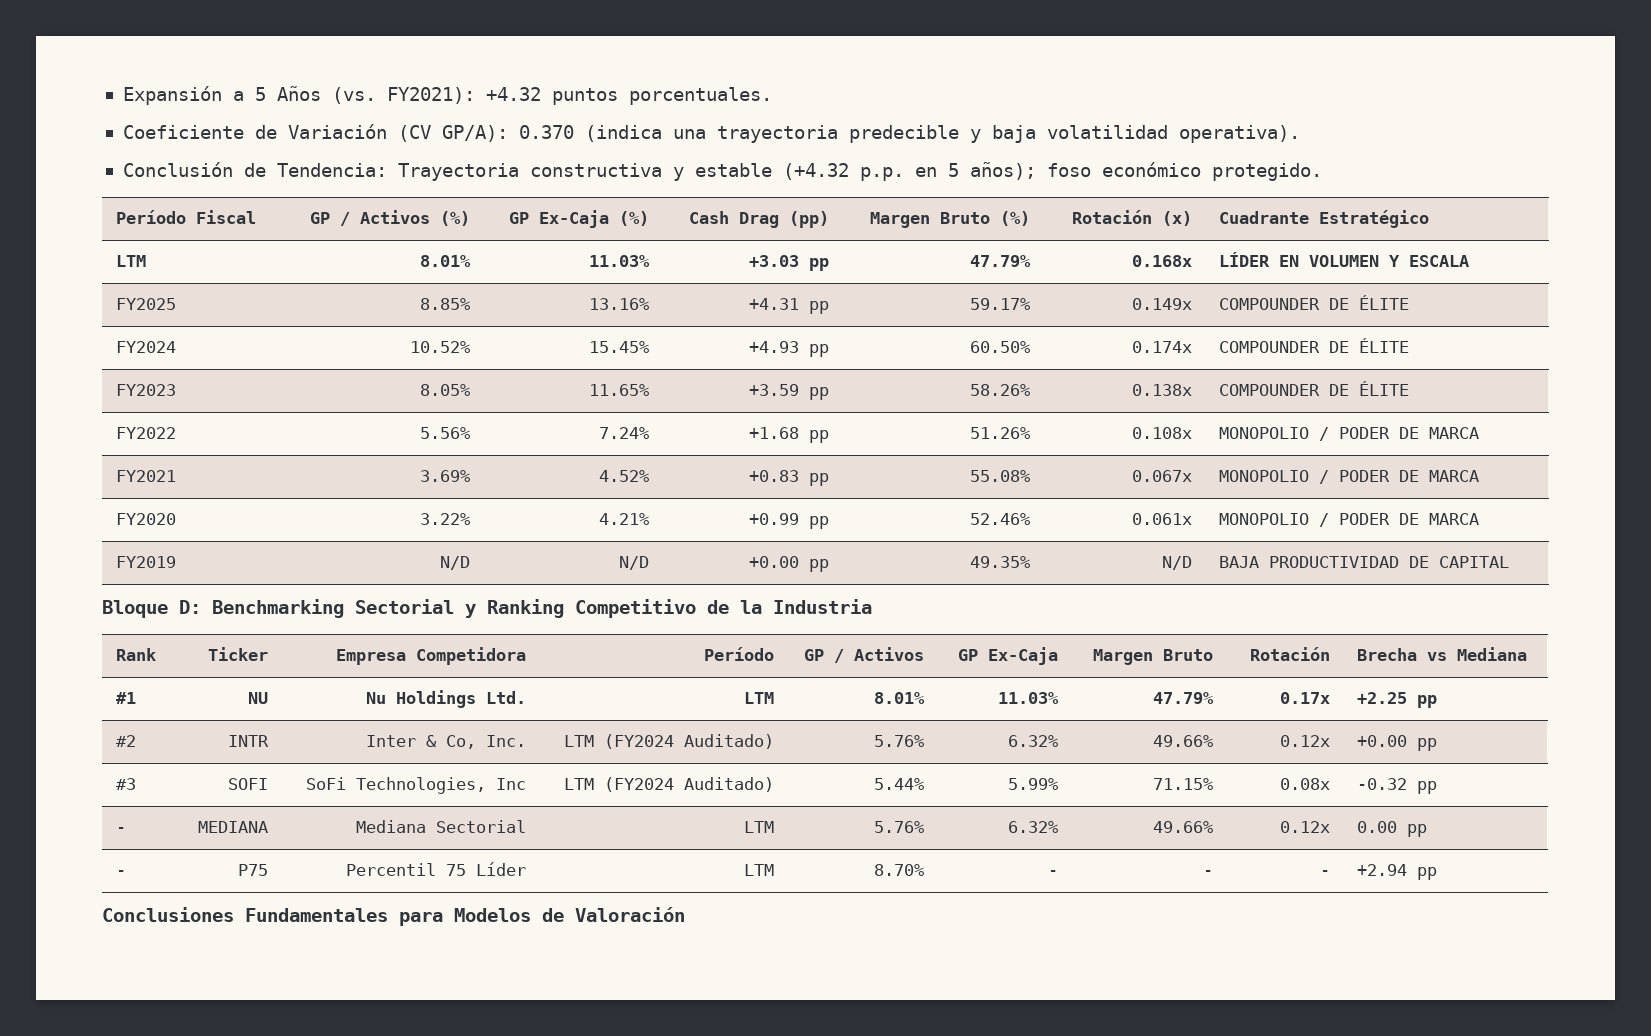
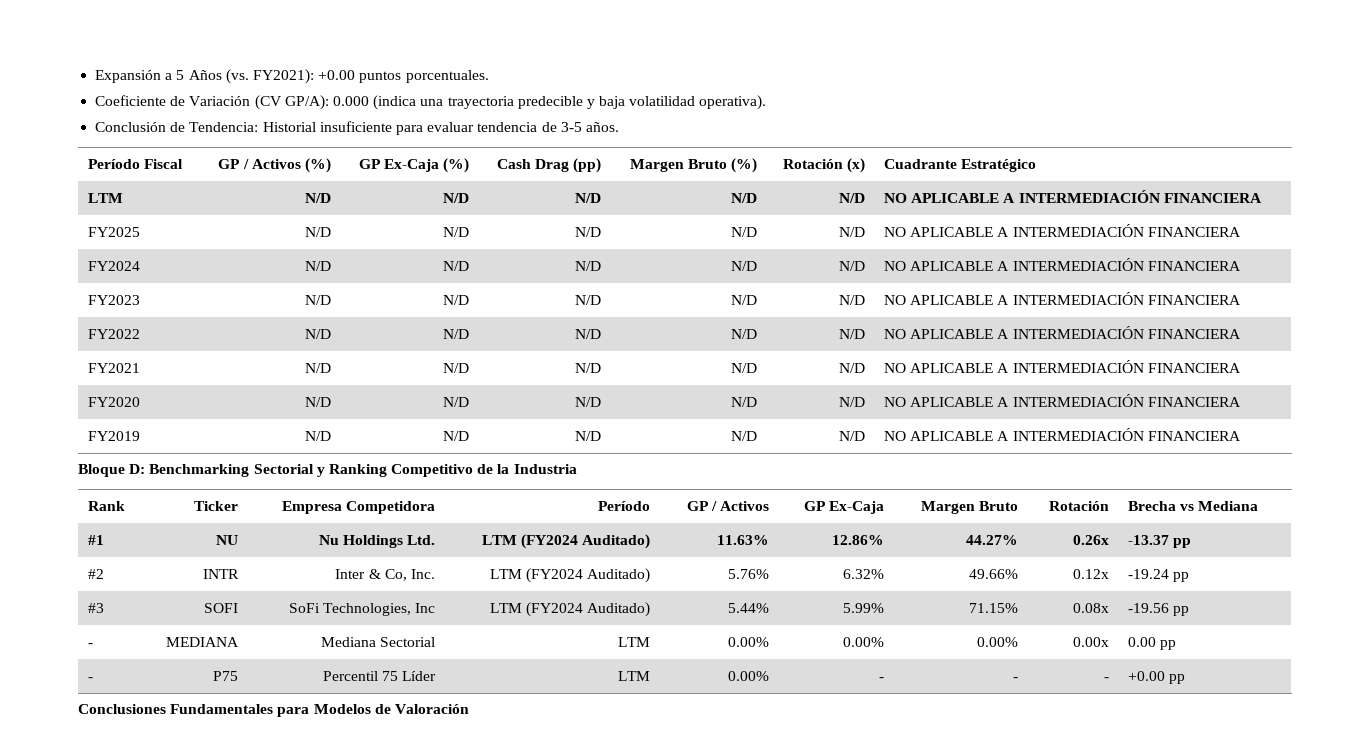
- Expansión a 5 Años (vs. FY2021): +4.32 puntos porcentuales.
+ Expansión a 5 Años (vs. FY2021): +0.00 puntos porcentuales.
- Coeficiente de Variación (CV GP/A): 0.370 (indica una trayectoria predecible y baja volatilidad operativa).
+ Coeficiente de Variación (CV GP/A): 0.000 (indica una trayectoria predecible y baja volatilidad operativa).
- Conclusión de Tendencia: Trayectoria constructiva y estable (+4.32 p.p. en 5 años); foso económico protegido.
+ Conclusión de Tendencia: Historial insuficiente para evaluar tendencia de 3-5 años.
- LTM | 8.01% | 11.03% | +3.03 pp | 47.79% | 0.168x | LÍDER EN VOLUMEN Y ESCALA
- FY2025 | 8.85% | 13.16% | +4.31 pp | 59.17% | 0.149x | COMPOUNDER DE ÉLITE
- FY2024 | 10.52% | 15.45% | +4.93 pp | 60.50% | 0.174x | COMPOUNDER DE ÉLITE
- FY2023 | 8.05% | 11.65% | +3.59 pp | 58.26% | 0.138x | COMPOUNDER DE ÉLITE
- FY2022 | 5.56% | 7.24% | +1.68 pp | 51.26% | 0.108x | MONOPOLIO / PODER DE MARCA
- FY2021 | 3.69% | 4.52% | +0.83 pp | 55.08% | 0.067x | MONOPOLIO / PODER DE MARCA
- FY2020 | 3.22% | 4.21% | +0.99 pp | 52.46% | 0.061x | MONOPOLIO / PODER DE MARCA
- FY2019 | N/D | N/D | +0.00 pp | 49.35% | N/D | BAJA PRODUCTIVIDAD DE CAPITAL
+ LTM | N/D | N/D | N/D | N/D | N/D | NO APLICABLE A INTERMEDIACIÓN FINANCIERA
+ FY2025 | N/D | N/D | N/D | N/D | N/D | NO APLICABLE A INTERMEDIACIÓN FINANCIERA
+ FY2024 | N/D | N/D | N/D | N/D | N/D | NO APLICABLE A INTERMEDIACIÓN FINANCIERA
+ FY2023 | N/D | N/D | N/D | N/D | N/D | NO APLICABLE A INTERMEDIACIÓN FINANCIERA
+ FY2022 | N/D | N/D | N/D | N/D | N/D | NO APLICABLE A INTERMEDIACIÓN FINANCIERA
+ FY2021 | N/D | N/D | N/D | N/D | N/D | NO APLICABLE A INTERMEDIACIÓN FINANCIERA
+ FY2020 | N/D | N/D | N/D | N/D | N/D | NO APLICABLE A INTERMEDIACIÓN FINANCIERA
+ FY2019 | N/D | N/D | N/D | N/D | N/D | NO APLICABLE A INTERMEDIACIÓN FINANCIERA
- #1 | NU | Nu Holdings Ltd. | LTM | 8.01% | 11.03% | 47.79% | 0.17x | +2.25 pp
+ #1 | NU | Nu Holdings Ltd. | LTM (FY2024 Auditado) | 11.63% | 12.86% | 44.27% | 0.26x | -13.37 pp
- #2 | INTR | Inter & Co, Inc. | LTM (FY2024 Auditado) | 5.76% | 6.32% | 49.66% | 0.12x | +0.00 pp
+ #2 | INTR | Inter & Co, Inc. | LTM (FY2024 Auditado) | 5.76% | 6.32% | 49.66% | 0.12x | -19.24 pp
- #3 | SOFI | SoFi Technologies, Inc | LTM (FY2024 Auditado) | 5.44% | 5.99% | 71.15% | 0.08x | -0.32 pp
+ #3 | SOFI | SoFi Technologies, Inc | LTM (FY2024 Auditado) | 5.44% | 5.99% | 71.15% | 0.08x | -19.56 pp
- - | MEDIANA | Mediana Sectorial | LTM | 5.76% | 6.32% | 49.66% | 0.12x | 0.00 pp
+ - | MEDIANA | Mediana Sectorial | LTM | 0.00% | 0.00% | 0.00% | 0.00x | 0.00 pp
- - | P75 | Percentil 75 Líder | LTM | 8.70% | - | - | - | +2.94 pp
+ - | P75 | Percentil 75 Líder | LTM | 0.00% | - | - | - | +0.00 pp

